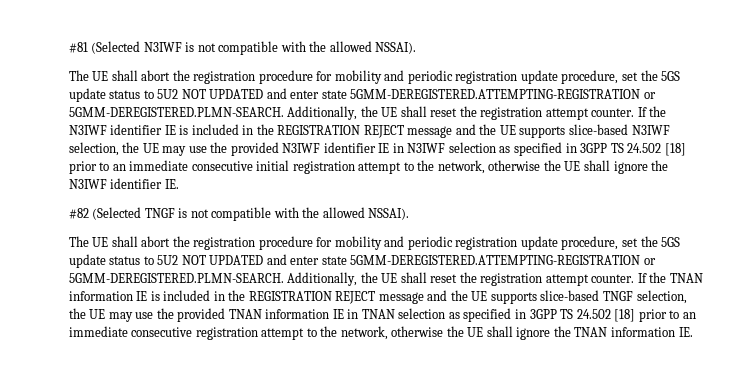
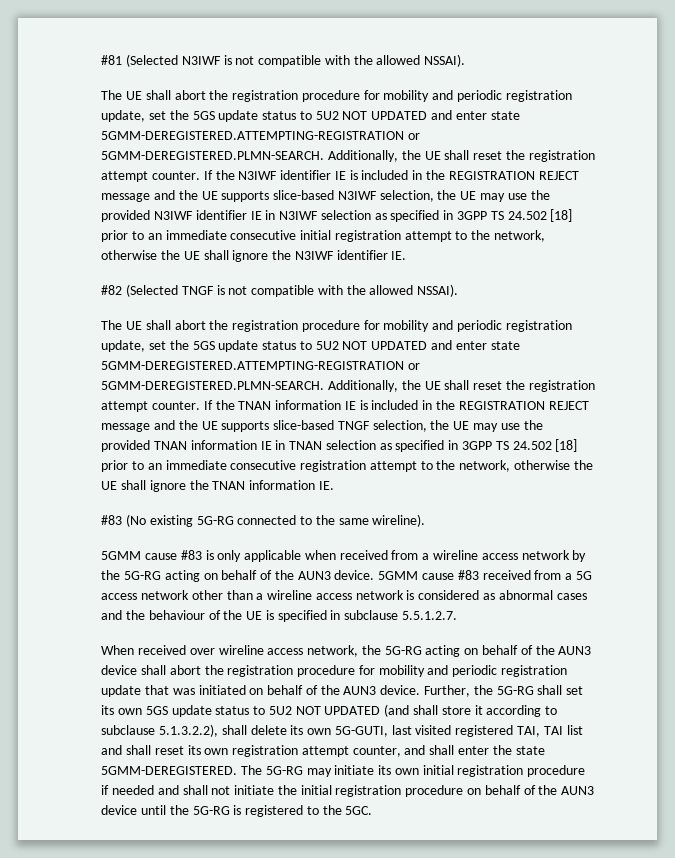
  #81 (Selected N3IWF is not compatible with the allowed NSSAI).
- The UE shall abort the registration procedure for mobility and periodic registration update procedure, set the 5GS update status to 5U2 NOT UPDATED and enter state 5GMM-DEREGISTERED.ATTEMPTING-REGISTRATION or 5GMM-DEREGISTERED.PLMN-SEARCH. Additionally, the UE shall reset the registration attempt counter.
+ The UE shall abort the registration procedure for mobility and periodic registration update, set the 5GS update status to 5U2 NOT UPDATED and enter state 5GMM-DEREGISTERED.ATTEMPTING-REGISTRATION or 5GMM-DEREGISTERED.PLMN-SEARCH. Additionally, the UE shall reset the registration attempt counter.
  #82 (Selected TNGF is not compatible with the allowed NSSAI).
- The UE shall abort the registration procedure for mobility and periodic registration update procedure, set the 5GS update status to 5U2 NOT UPDATED and enter state 5GMM-DEREGISTERED.ATTEMPTING-REGISTRATION or 5GMM-DEREGISTERED.PLMN-SEARCH. Additionally, the UE shall reset the registration attempt counter.
+ The UE shall abort the registration procedure for mobility and periodic registration update, set the 5GS update status to 5U2 NOT UPDATED and enter state 5GMM-DEREGISTERED.ATTEMPTING-REGISTRATION or 5GMM-DEREGISTERED.PLMN-SEARCH. Additionally, the UE shall reset the registration attempt counter.
+ #83 (No existing 5G-RG connected to the same wireline).
+ 5GMM cause #83 is only applicable when received from a wireline access network by the 5G-RG acting on behalf of the AUN3 device. 5GMM cause #83 received from a 5G access network other than a wireline access network is considered as abnormal cases and the behaviour of the UE is specified in subclause 5.5.1.2.7.
+ When received over wireline access network, the 5G-RG acting on behalf of the AUN3 device shall abort the registration procedure for mobility and periodic registration update that was initiated on behalf of the AUN3 device. Further, the 5G-RG shall set its own 5GS update status to 5U2 NOT UPDATED (and shall store it according to subclause 5.1.3.2.2), shall delete its own 5G-GUTI, last visited registered TAI, TAI list and shall reset its own registration attempt counter, and shall enter the state 5GMM-DEREGISTERED. The 5G-RG may initiate its own initial registration procedure if needed and shall not initiate the initial registration procedure on behalf of the AUN3 device until the 5G-RG is registered to the 5GC.

